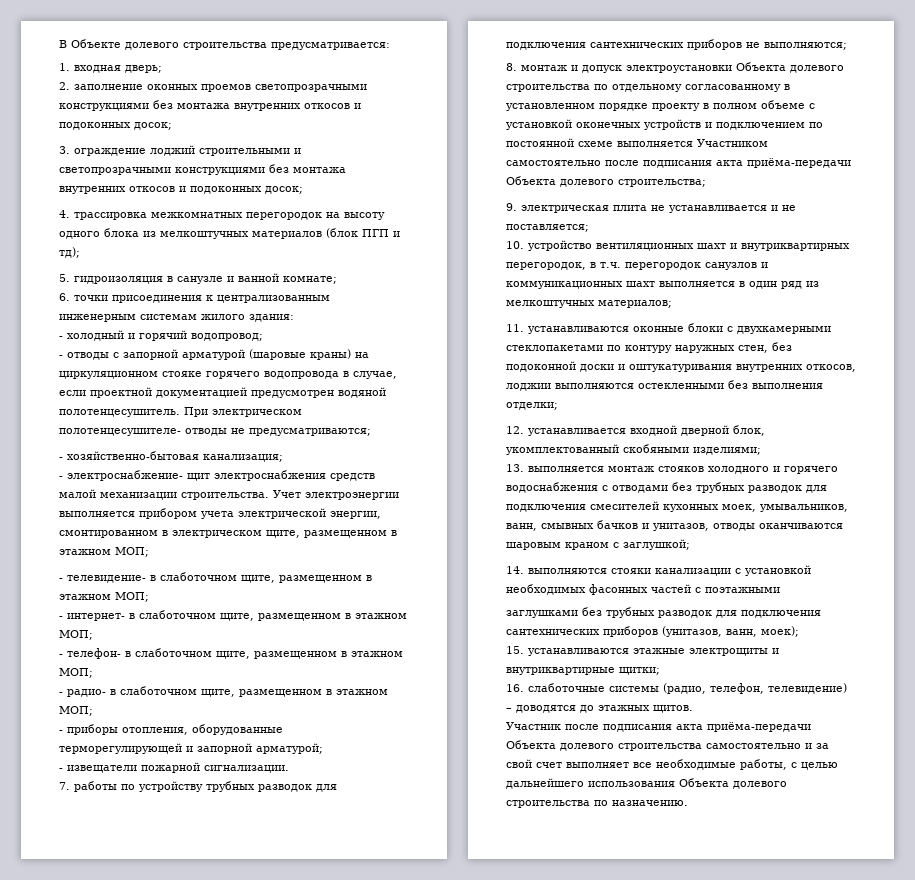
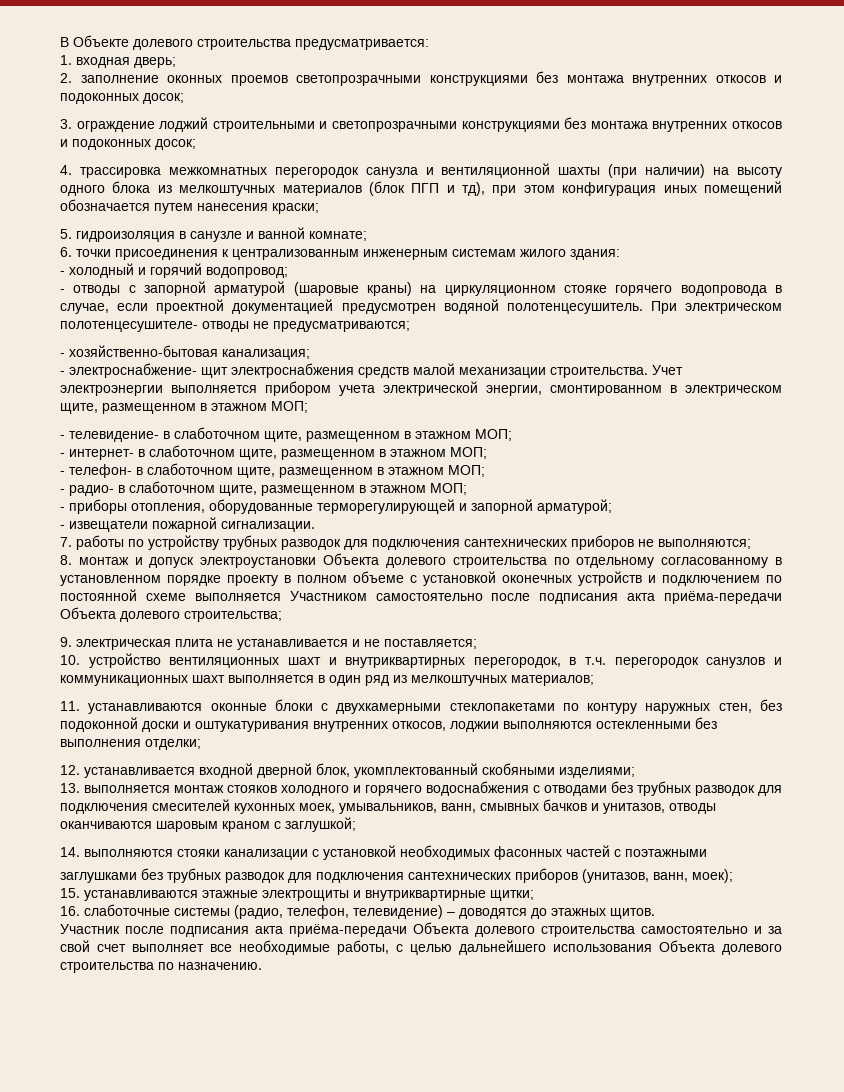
- 4. трассировка межкомнатных перегородок на высоту одного блока из мелкоштучных материалов (блок ПГП и тд);
+ 4. трассировка межкомнатных перегородок санузла и вентиляционной шахты (при наличии) на высоту одного блока из мелкоштучных материалов (блок ПГП и тд), при этом конфигурация иных помещений обозначается путем нанесения краски;

